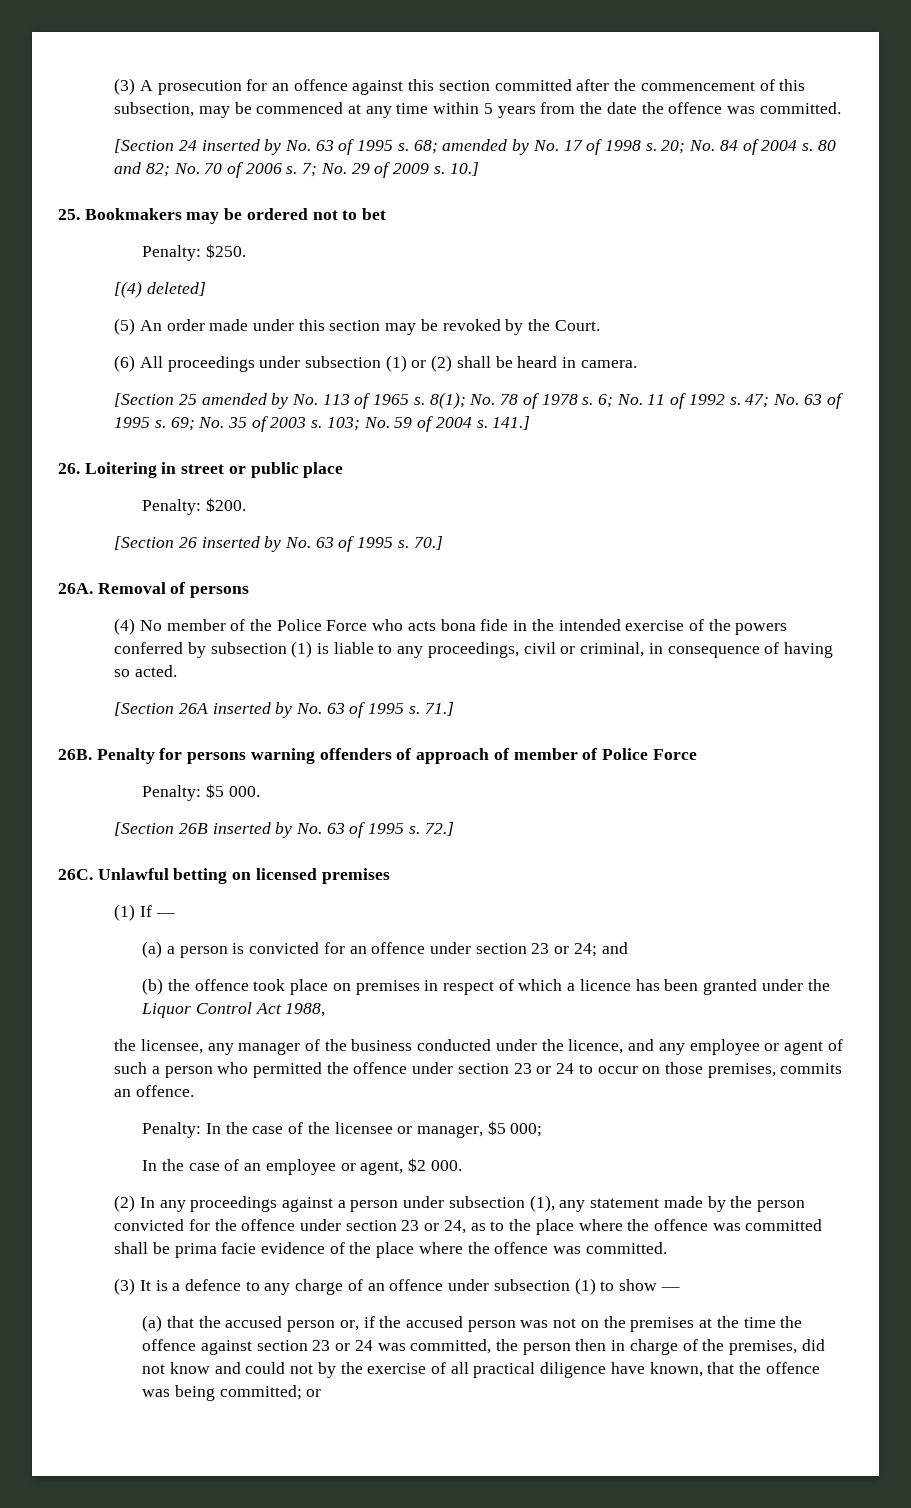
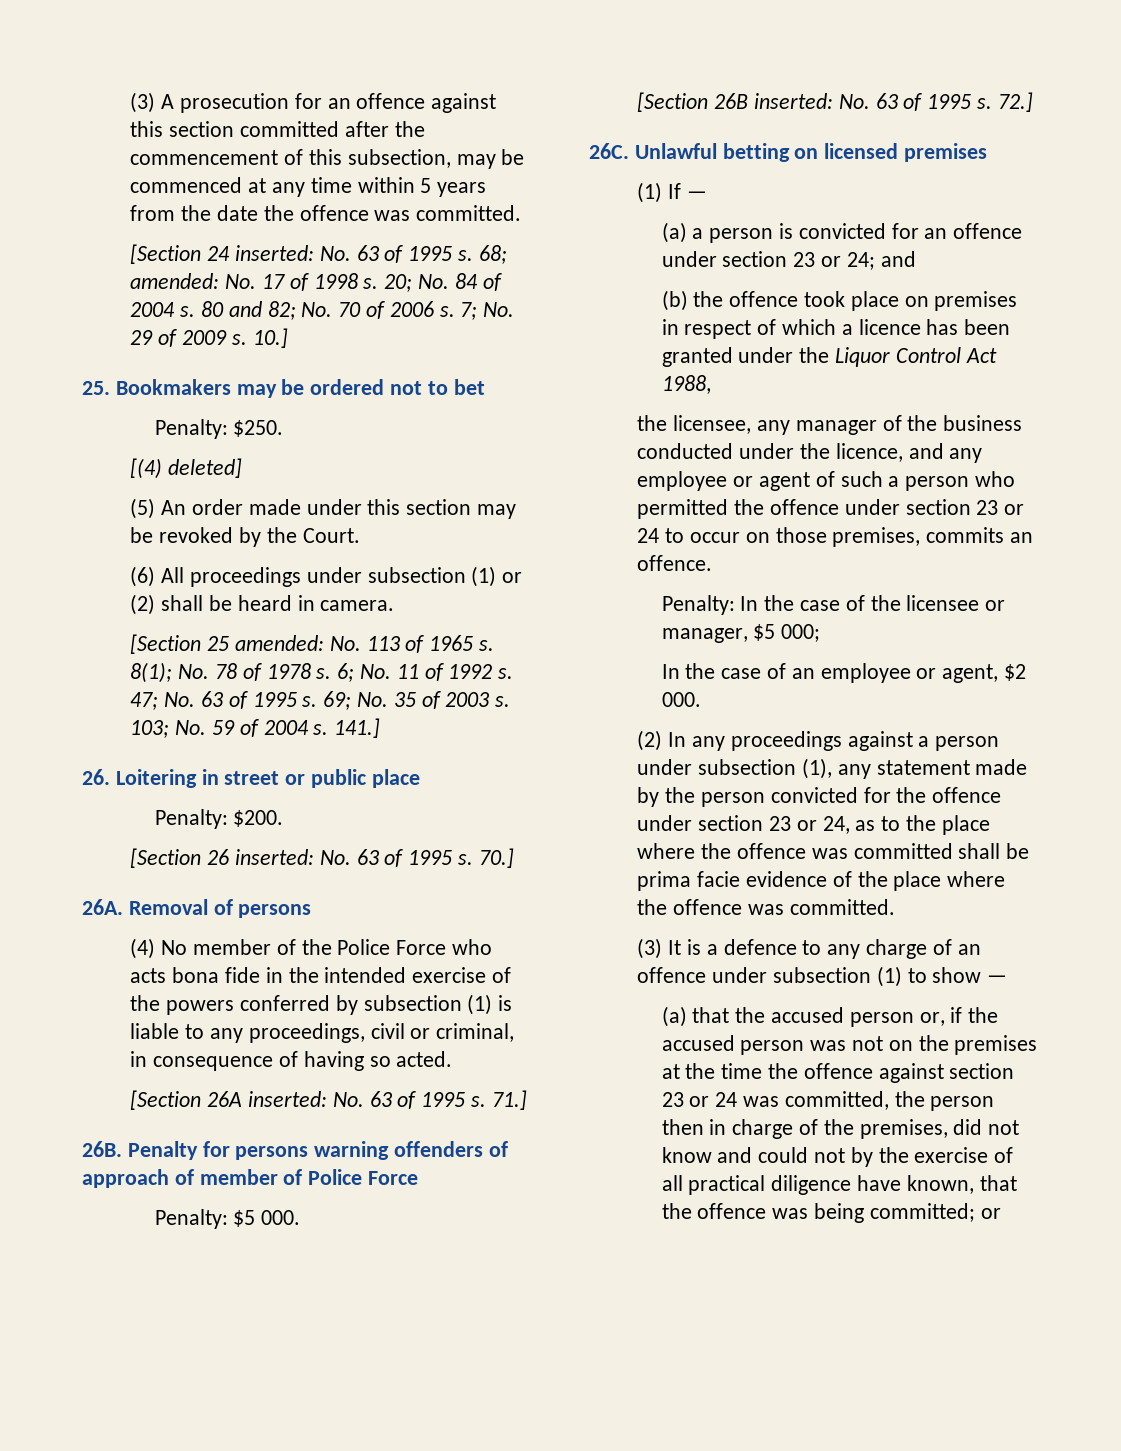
- [Section 24 inserted by No. 63 of 1995 s.
+ [Section 24 inserted: No. 63 of 1995 s.
- 68; amended by No. 17 of 1998 s.
+ 68; amended: No. 17 of 1998 s.
- [Section 25 amended by No. 113 of 1965 s.
+ [Section 25 amended: No. 113 of 1965 s.
- [Section 26 inserted by No. 63 of 1995 s.
+ [Section 26 inserted: No. 63 of 1995 s.
- [Section 26A inserted by No. 63 of 1995 s.
+ [Section 26A inserted: No. 63 of 1995 s.
- [Section 26B inserted by No. 63 of 1995 s.
+ [Section 26B inserted: No. 63 of 1995 s.

